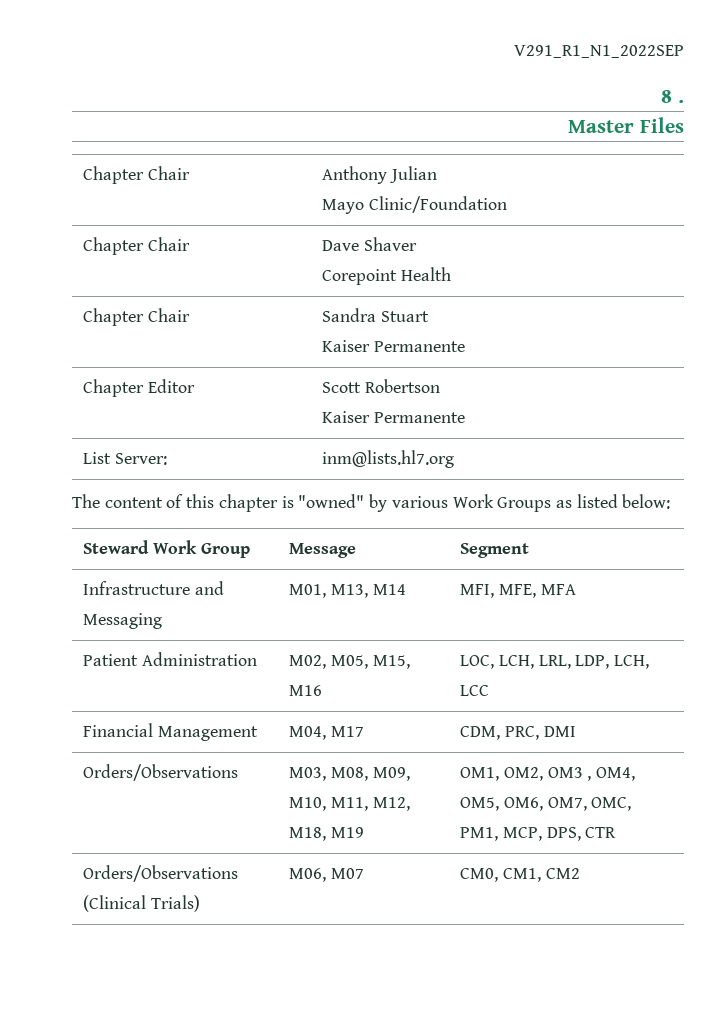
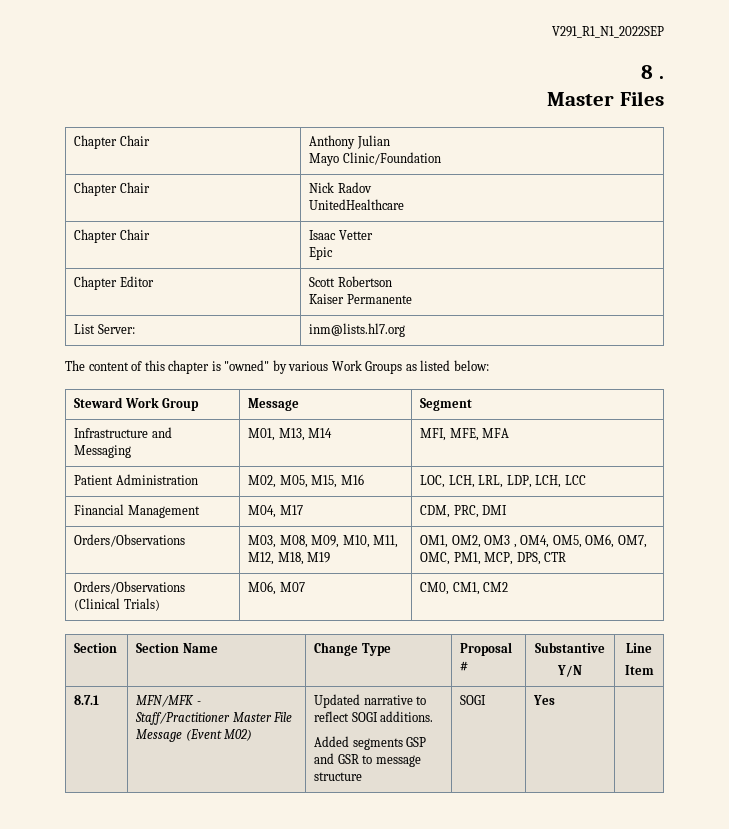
- Chapter Chair | Dave Shaver
- Corepoint Health
- Chapter Chair | Sandra Stuart
- Kaiser Permanente
+ Chapter Chair | Nick Radov
+ UnitedHealthcare
+ Chapter Chair | Isaac Vetter
+ Epic
+ Section | Section Name | Change Type | Proposal # | Substantive
+ Y/N | Line
+ Item
+ 8.7.1 | MFN/MFK - Staff/Practitioner Master File Message (Event M02) | Updated narrative to reflect SOGI additions.
+ Added segments GSP and GSR to message structure | SOGI | Yes |

